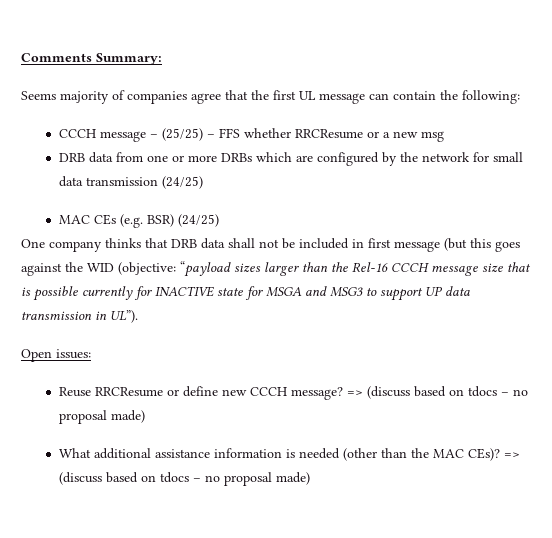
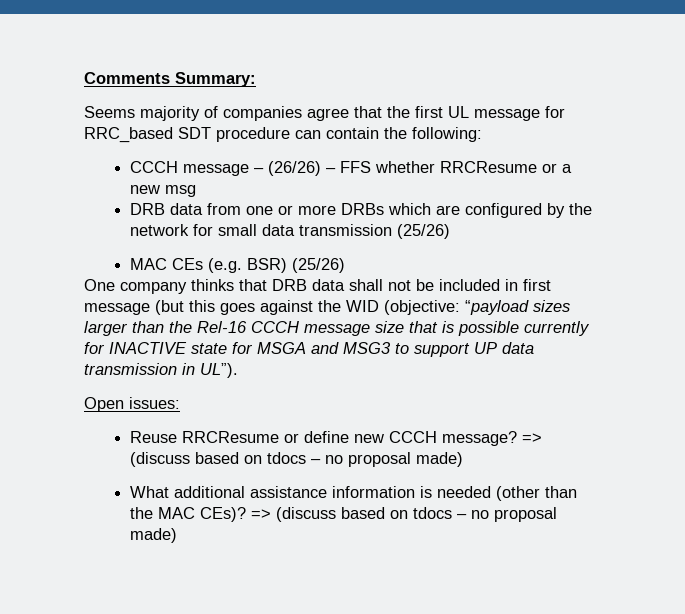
- Seems majority of companies agree that the first UL message can contain the following:
+ Seems majority of companies agree that the first UL message for RRC_based SDT procedure can contain the following:
- CCCH message – (25/25) – FFS whether RRCResume or a new msg
+ CCCH message – (26/26) – FFS whether RRCResume or a new msg
- DRB data from one or more DRBs which are configured by the network for small data transmission (24/25)
+ DRB data from one or more DRBs which are configured by the network for small data transmission (25/26)
- MAC CEs (e.g. BSR) (24/25)
+ MAC CEs (e.g. BSR) (25/26)

